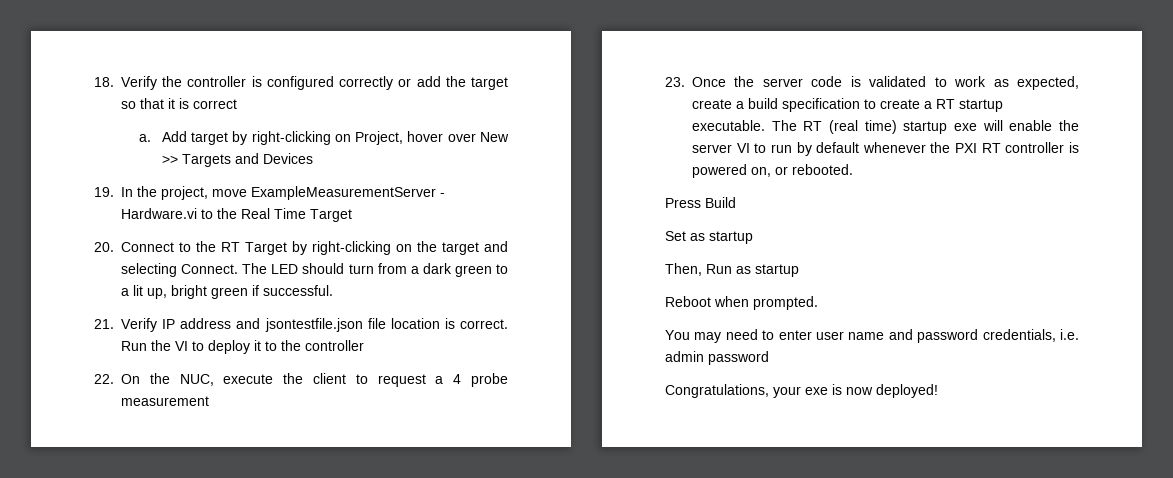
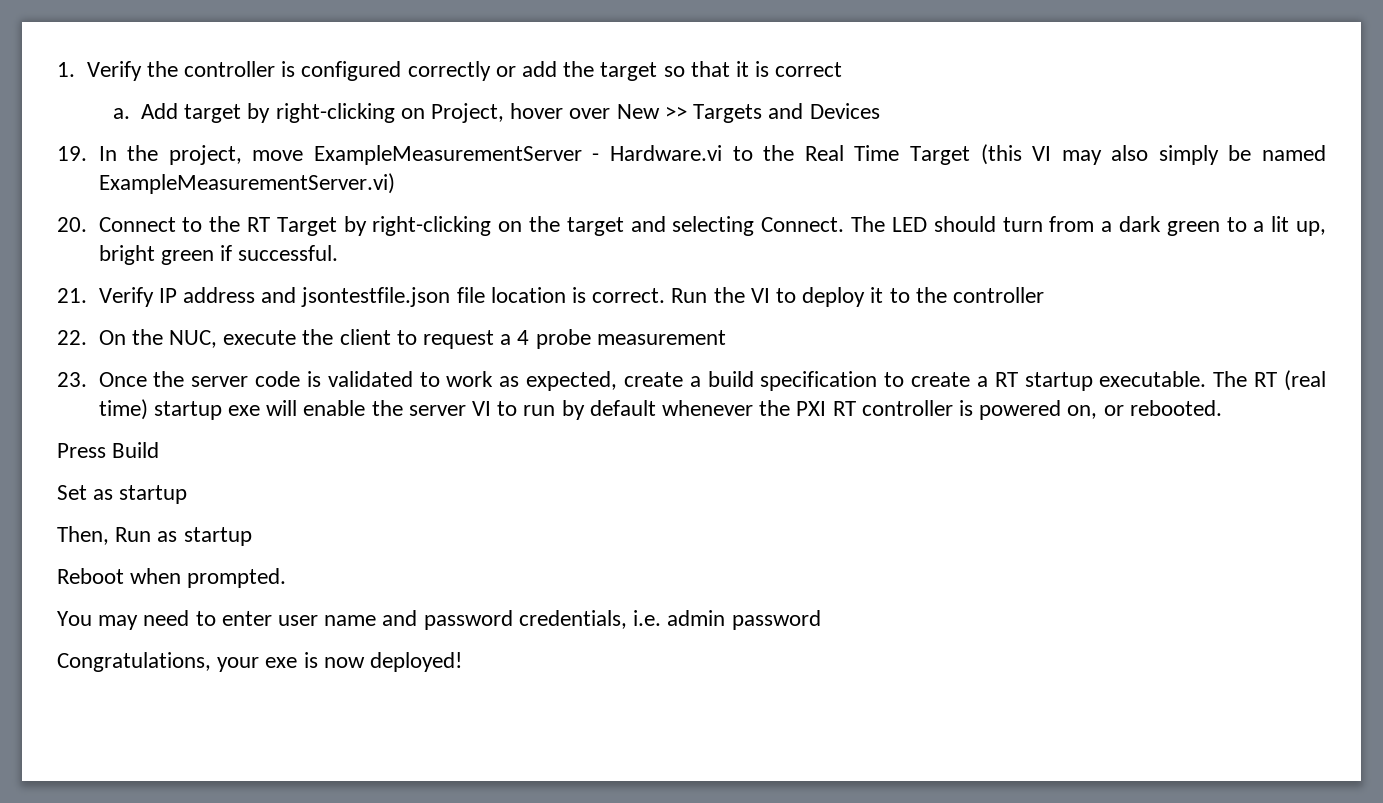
- 18. Verify the controller is configured correctly or add the target so that it is correct
+ 1. Verify the controller is configured correctly or add the target so that it is correct
- 19. In the project, move ExampleMeasurementServer - Hardware.vi to the Real Time Target
+ 19. In the project, move ExampleMeasurementServer - Hardware.vi to the Real Time Target (this VI may also simply be named ExampleMeasurementServer.vi)

